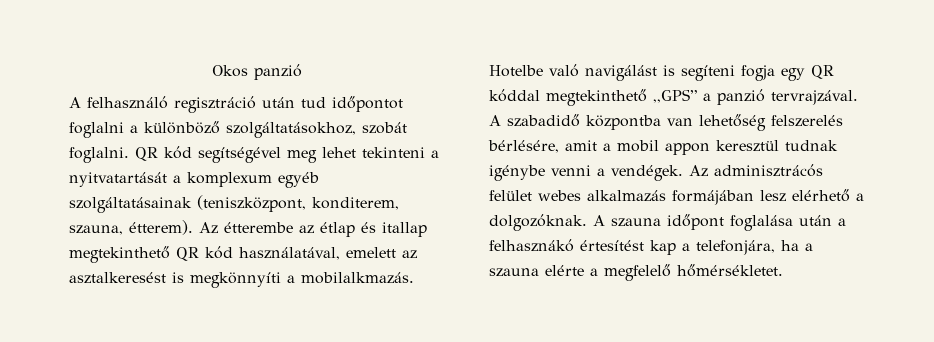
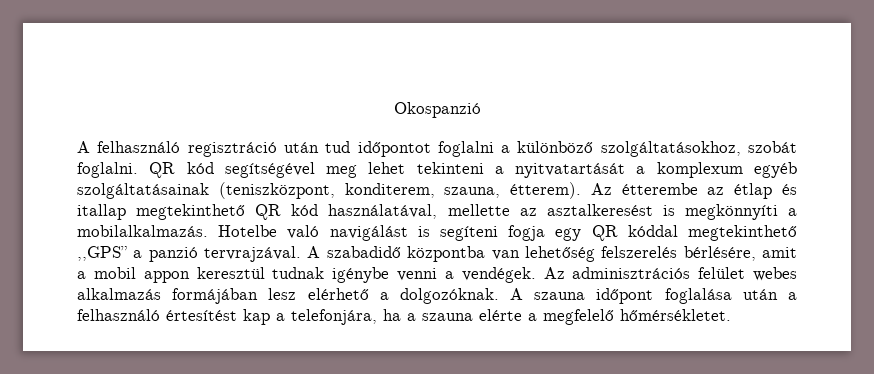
- Okos panzió
+ Okospanzió
- Az étterembe az étlap és itallap megtekinthető QR kód használatával, emelett az asztalkeresést is megkönnyíti a mobilalkmazás.
+ Az étterembe az étlap és itallap megtekinthető QR kód használatával, mellette az asztalkeresést is megkönnyíti a mobilalkalmazás.
- Az adminisztrácós felület webes alkalmazás formájában lesz elérhető a dolgozóknak.
+ Az adminisztrációs felület webes alkalmazás formájában lesz elérhető a dolgozóknak.
- A szauna időpont foglalása után a felhasznákó értesítést kap a telefonjára, ha a szauna elérte a megfelelő hőmérsékletet.
+ A szauna időpont foglalása után a felhasználó értesítést kap a telefonjára, ha a szauna elérte a megfelelő hőmérsékletet.

